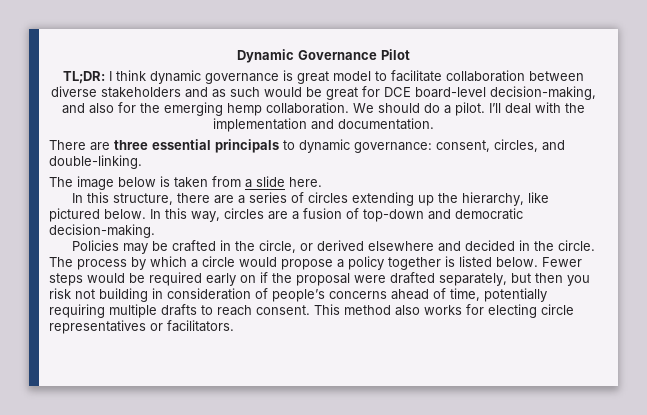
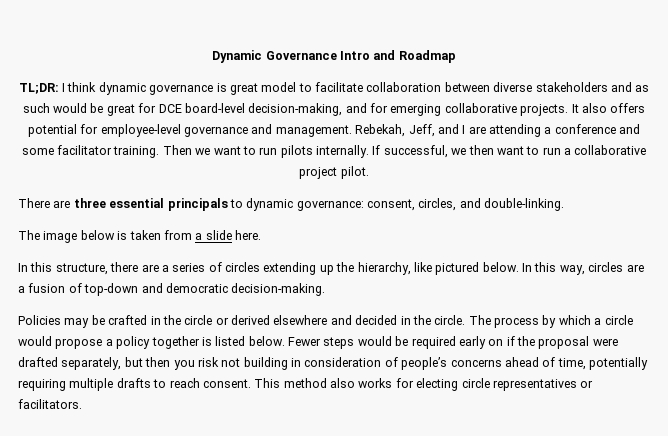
- Dynamic Governance Pilot
+ Dynamic Governance Intro and Roadmap
- TL;DR: I think dynamic governance is great model to facilitate collaboration between diverse stakeholders and as such would be great for DCE board-level decision-making, and also for the emerging hemp collaboration. We should do a pilot. I’ll deal with the implementation and documentation.
+ TL;DR: I think dynamic governance is great model to facilitate collaboration between diverse stakeholders and as such would be great for DCE board-level decision-making, and for emerging collaborative projects. It also offers potential for employee-level governance and management. Rebekah, Jeff, and I are attending a conference and some facilitator training. Then we want to run pilots internally. If successful, we then want to run a collaborative project pilot.
- Policies may be crafted in the circle, or derived elsewhere and decided in the circle.
+ Policies may be crafted in the circle or derived elsewhere and decided in the circle.

